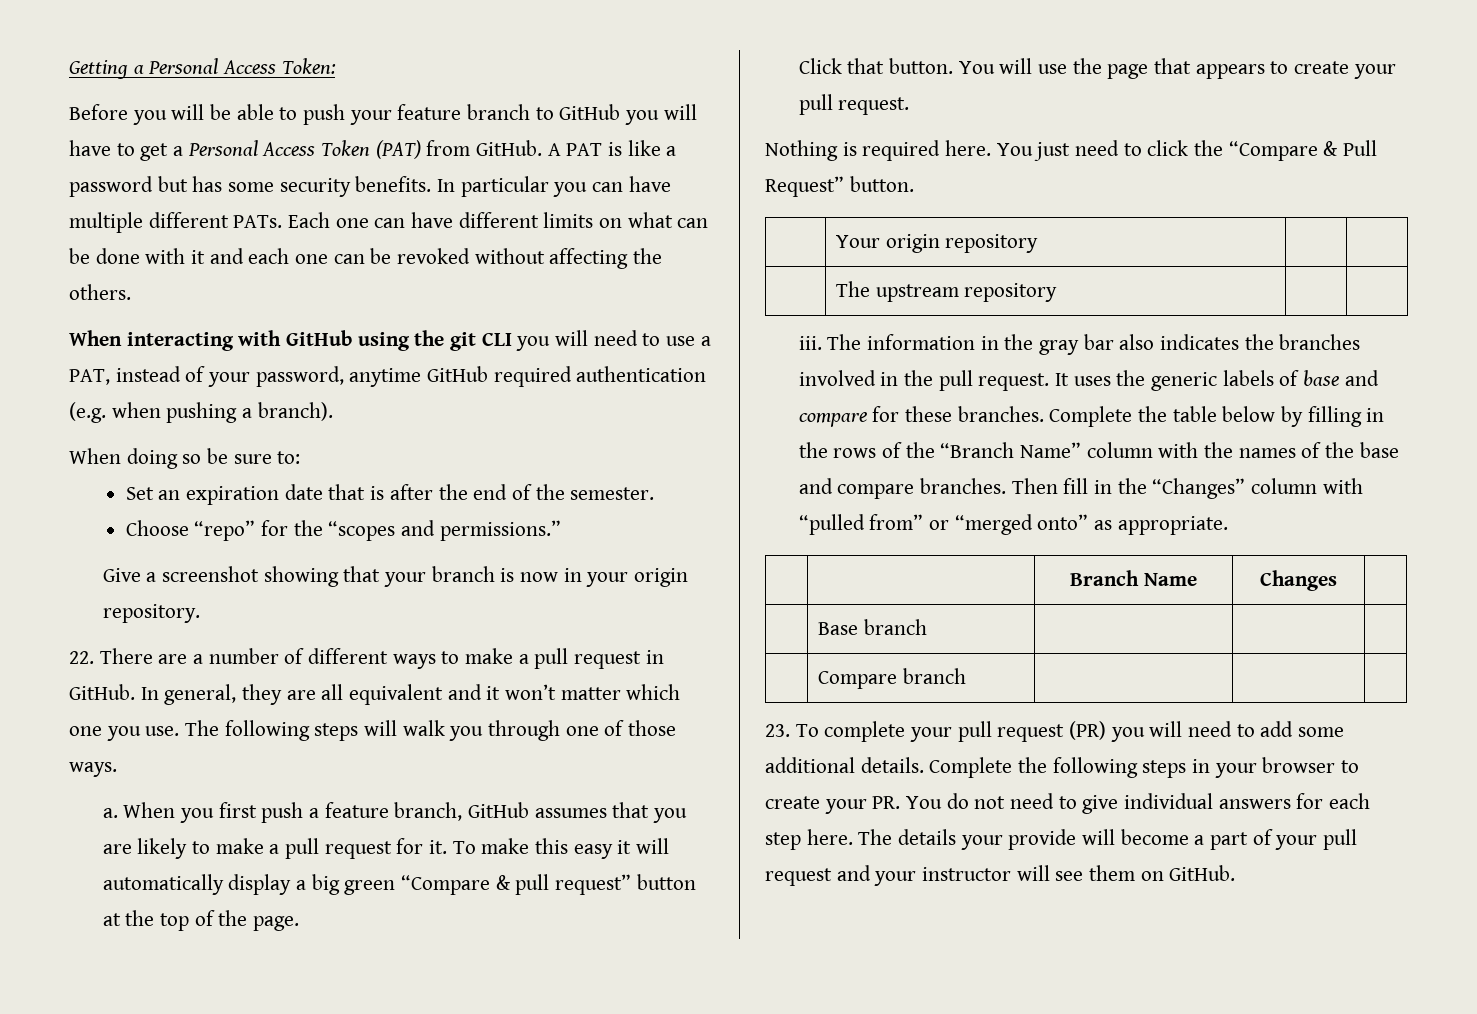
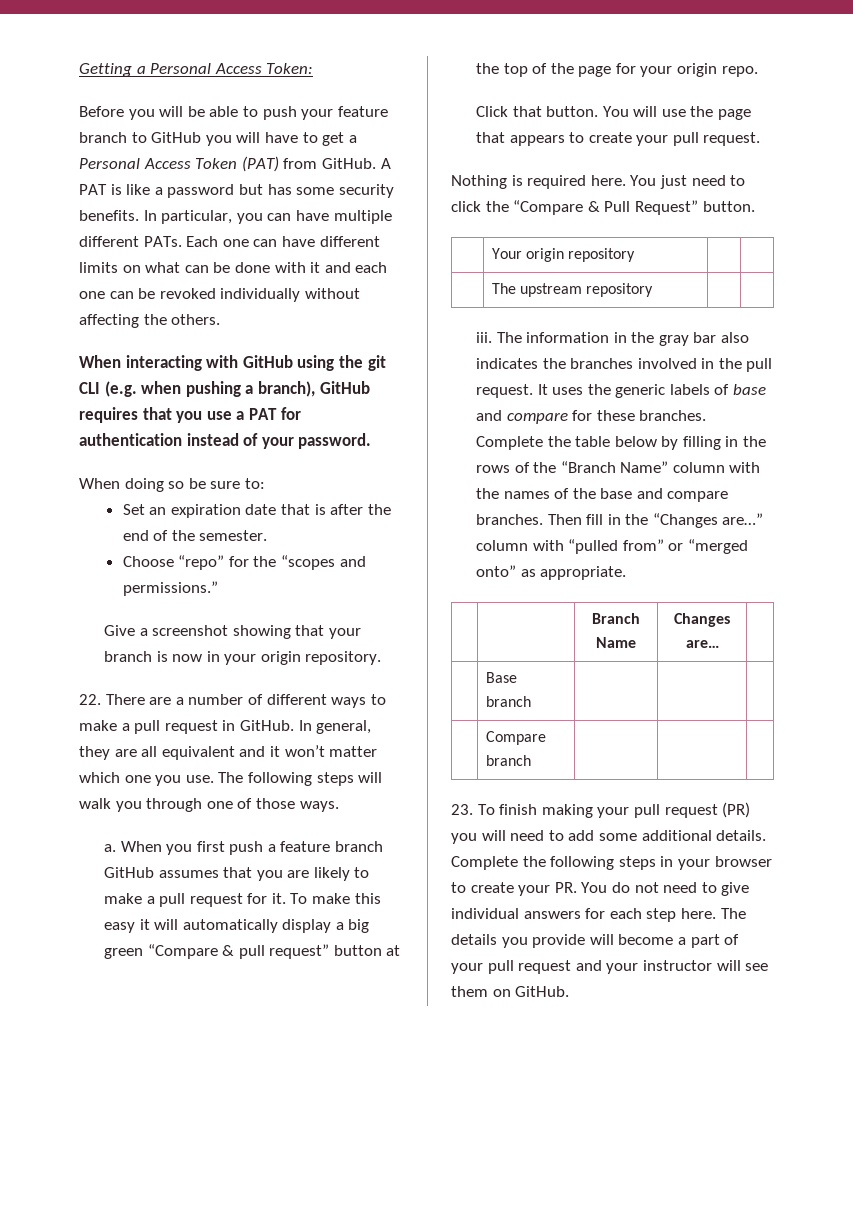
- In particular you can have multiple different PATs.
+ In particular, you can have multiple different PATs.
- Each one can have different limits on what can be done with it and each one can be revoked without affecting the others.
+ Each one can have different limits on what can be done with it and each one can be revoked individually without affecting the others.
- When interacting with GitHub using the git CLI you will need to use a PAT, instead of your password, anytime GitHub required authentication (e.g. when pushing a branch).
+ When interacting with GitHub using the git CLI (e.g. when pushing a branch), GitHub requires that you use a PAT for authentication instead of your password.
- When you first push a feature branch, GitHub assumes that you are likely to make a pull request for it.
+ When you first push a feature branch GitHub assumes that you are likely to make a pull request for it.
- To make this easy it will automatically display a big green “Compare & pull request” button at the top of the page.
+ To make this easy it will automatically display a big green “Compare & pull request” button at the top of the page for your origin repo.
- Then fill in the “Changes” column with “pulled from” or “merged onto” as appropriate.
+ Then fill in the “Changes are…” column with “pulled from” or “merged onto” as appropriate.
- | | Branch Name | Changes |
+ | | Branch Name | Changes are… |
- 23. To complete your pull request (PR) you will need to add some additional details.
+ 23. To finish making your pull request (PR) you will need to add some additional details.
- The details your provide will become a part of your pull request and your instructor will see them on GitHub.
+ The details you provide will become a part of your pull request and your instructor will see them on GitHub.

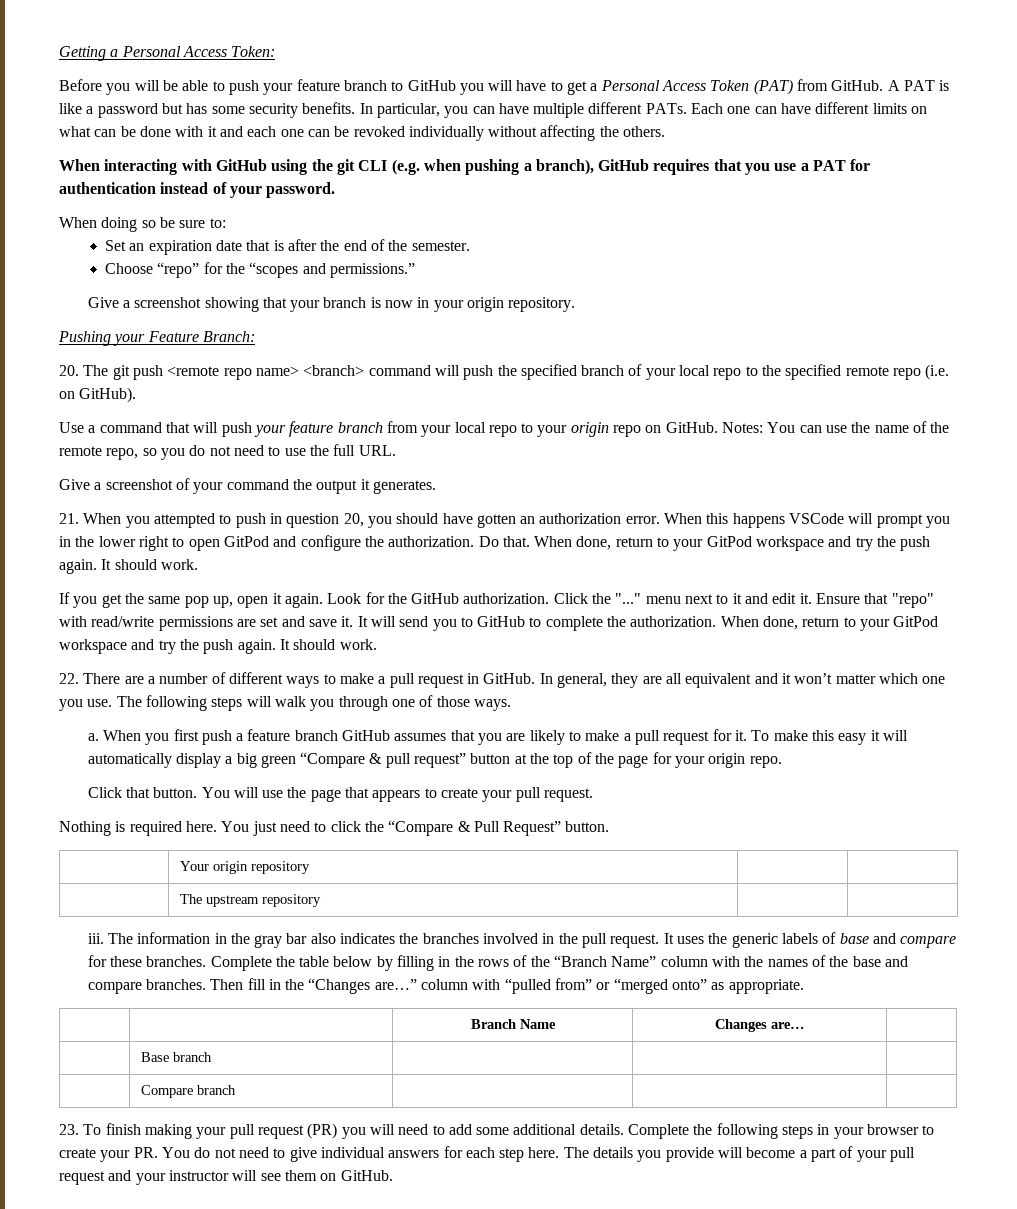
+ Pushing your Feature Branch:
+ 20. The git push <remote repo name> <branch> command will push the specified branch of your local repo to the specified remote repo (i.e. on GitHub).
+ Use a command that will push your feature branch from your local repo to your origin repo on GitHub. Notes: You can use the name of the remote repo, so you do not need to use the full URL.
+ Give a screenshot of your command the output it generates.
+ 21. When you attempted to push in question 20, you should have gotten an authorization error. When this happens VSCode will prompt you in the lower right to open GitPod and configure the authorization. Do that. When done, return to your GitPod workspace and try the push again. It should work.
+ If you get the same pop up, open it again. Look for the GitHub authorization. Click the "..." menu next to it and edit it. Ensure that "repo" with read/write permissions are set and save it. It will send you to GitHub to complete the authorization. When done, return to your GitPod workspace and try the push again. It should work.

